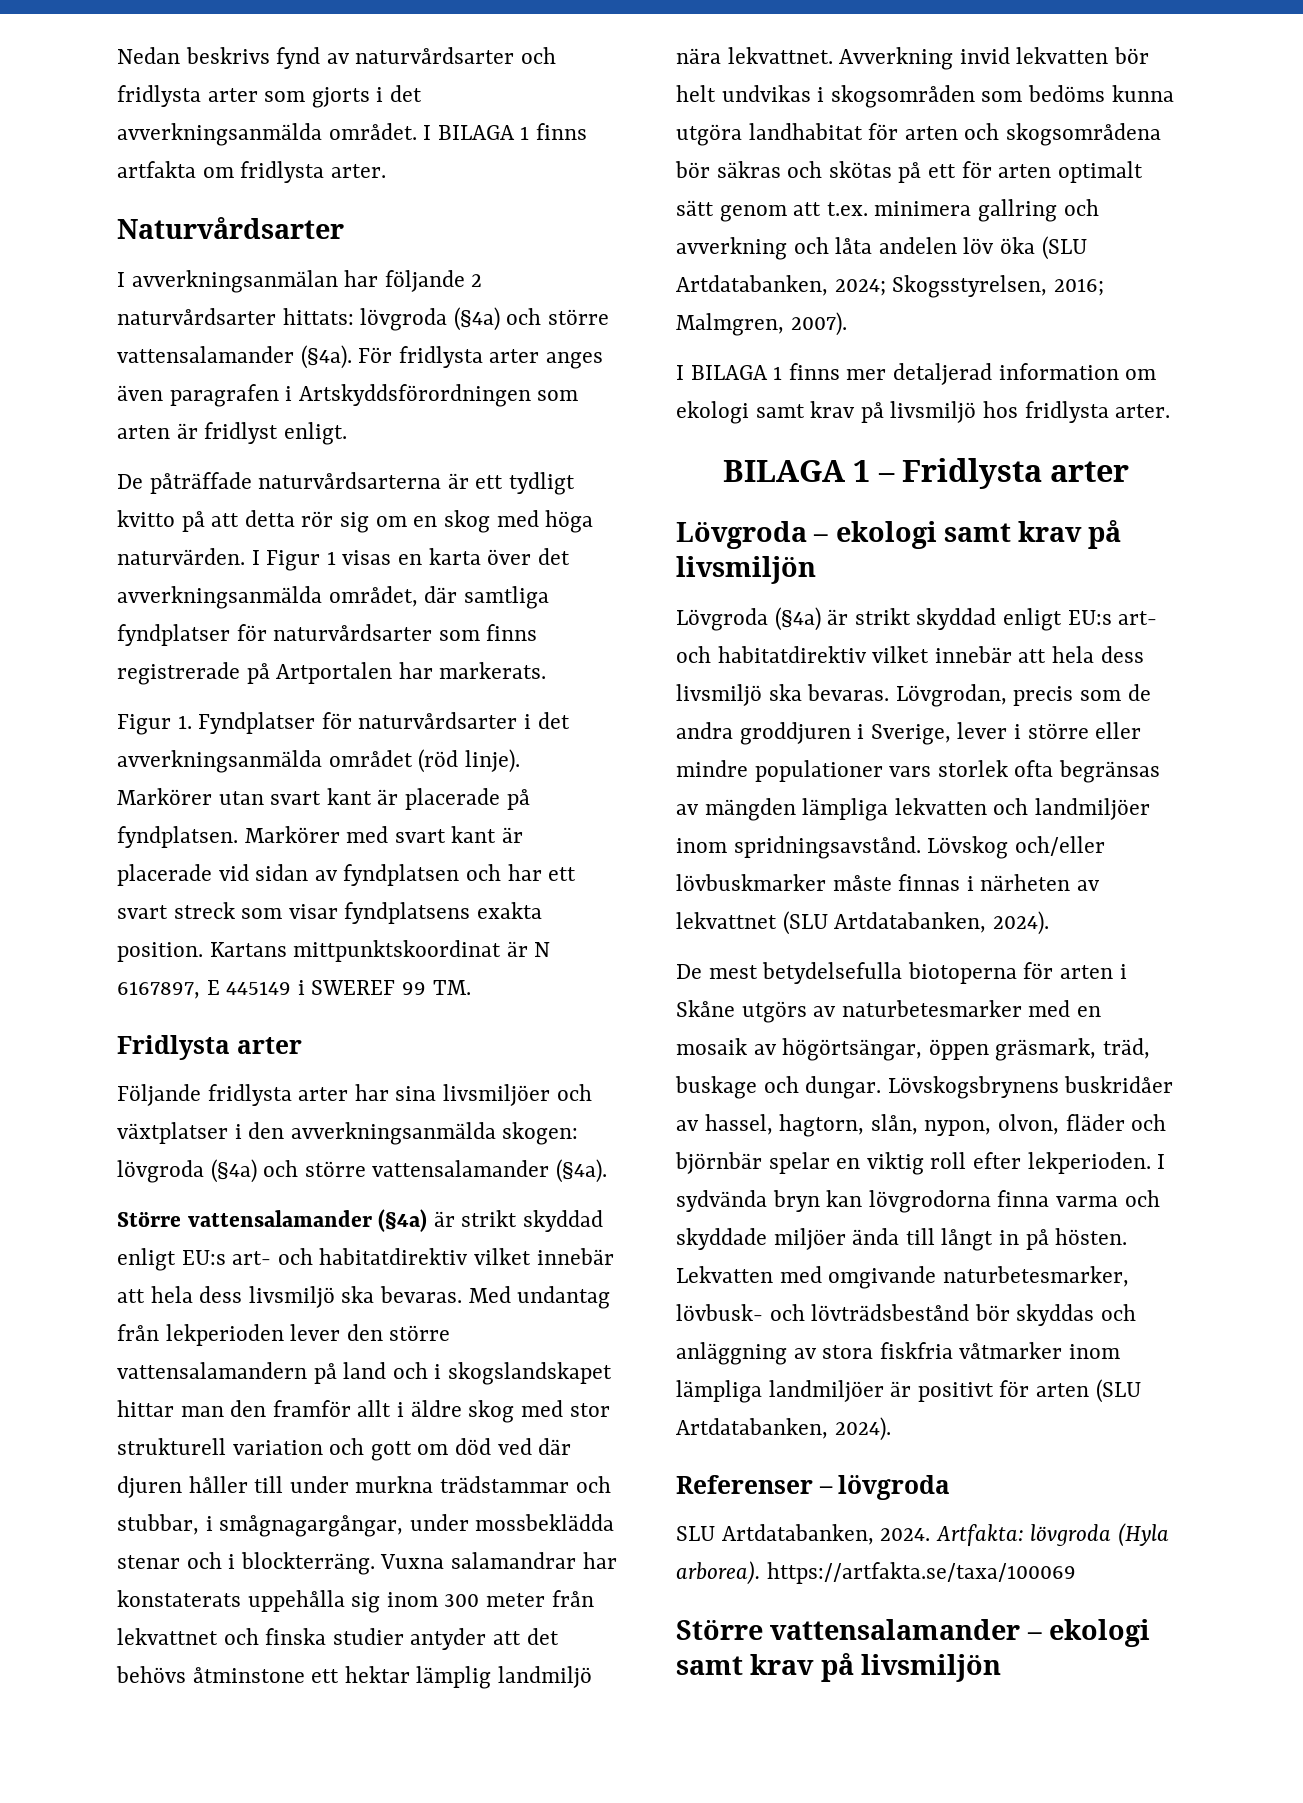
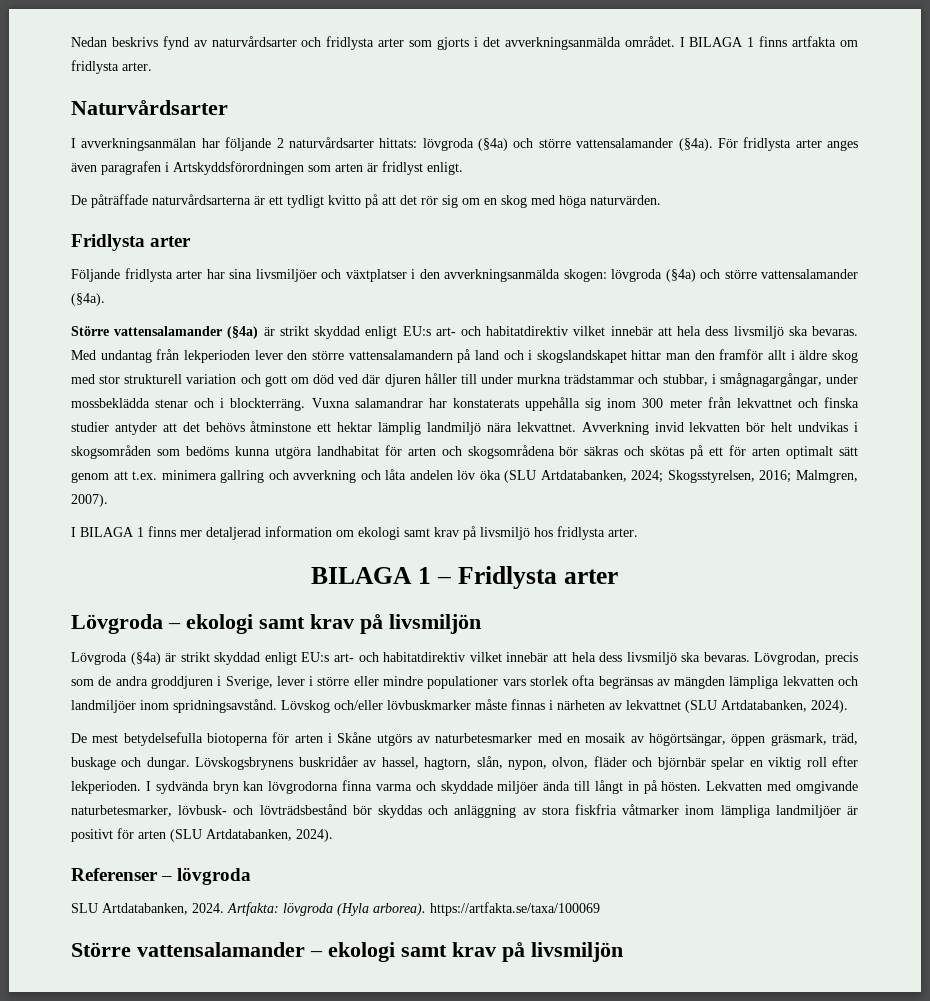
- De påträffade naturvårdsarterna är ett tydligt kvitto på att detta rör sig om en skog med höga naturvärden. I Figur 1 visas en karta över det avverkningsanmälda området, där samtliga fyndplatser för naturvårdsarter som finns registrerade på Artportalen har markerats.
- Figur 1. Fyndplatser för naturvårdsarter i det avverkningsanmälda området (röd linje). Markörer utan svart kant är placerade på fyndplatsen. Markörer med svart kant är placerade vid sidan av fyndplatsen och har ett svart streck som visar fyndplatsens exakta position. Kartans mittpunktskoordinat är N 6167897, E 445149 i SWEREF 99 TM.
+ De påträffade naturvårdsarterna är ett tydligt kvitto på att det rör sig om en skog med höga naturvärden.

